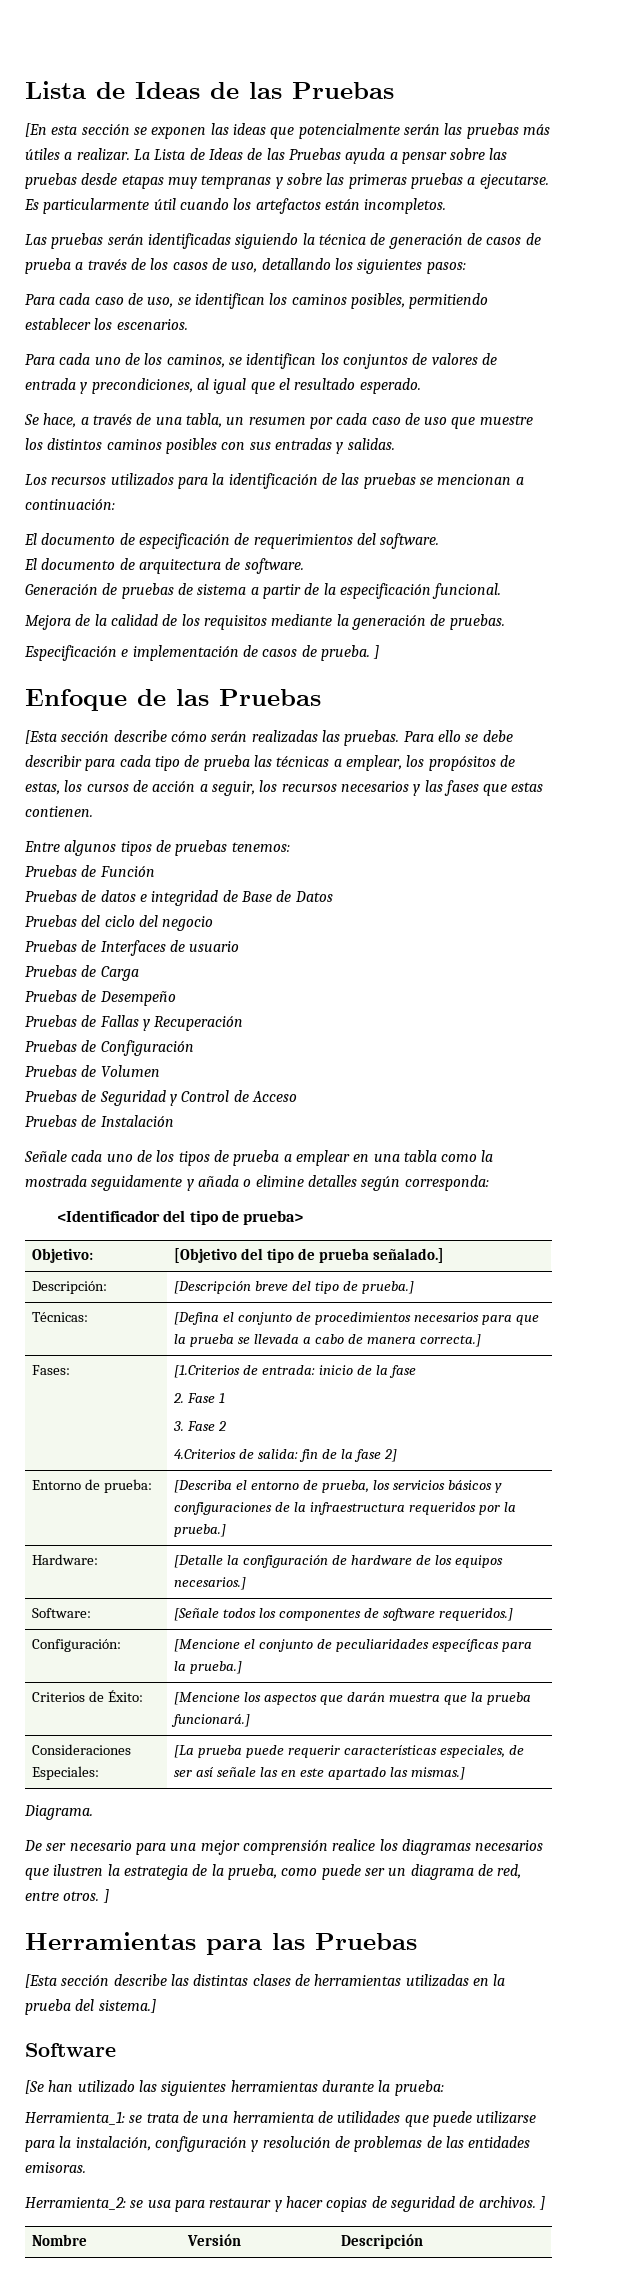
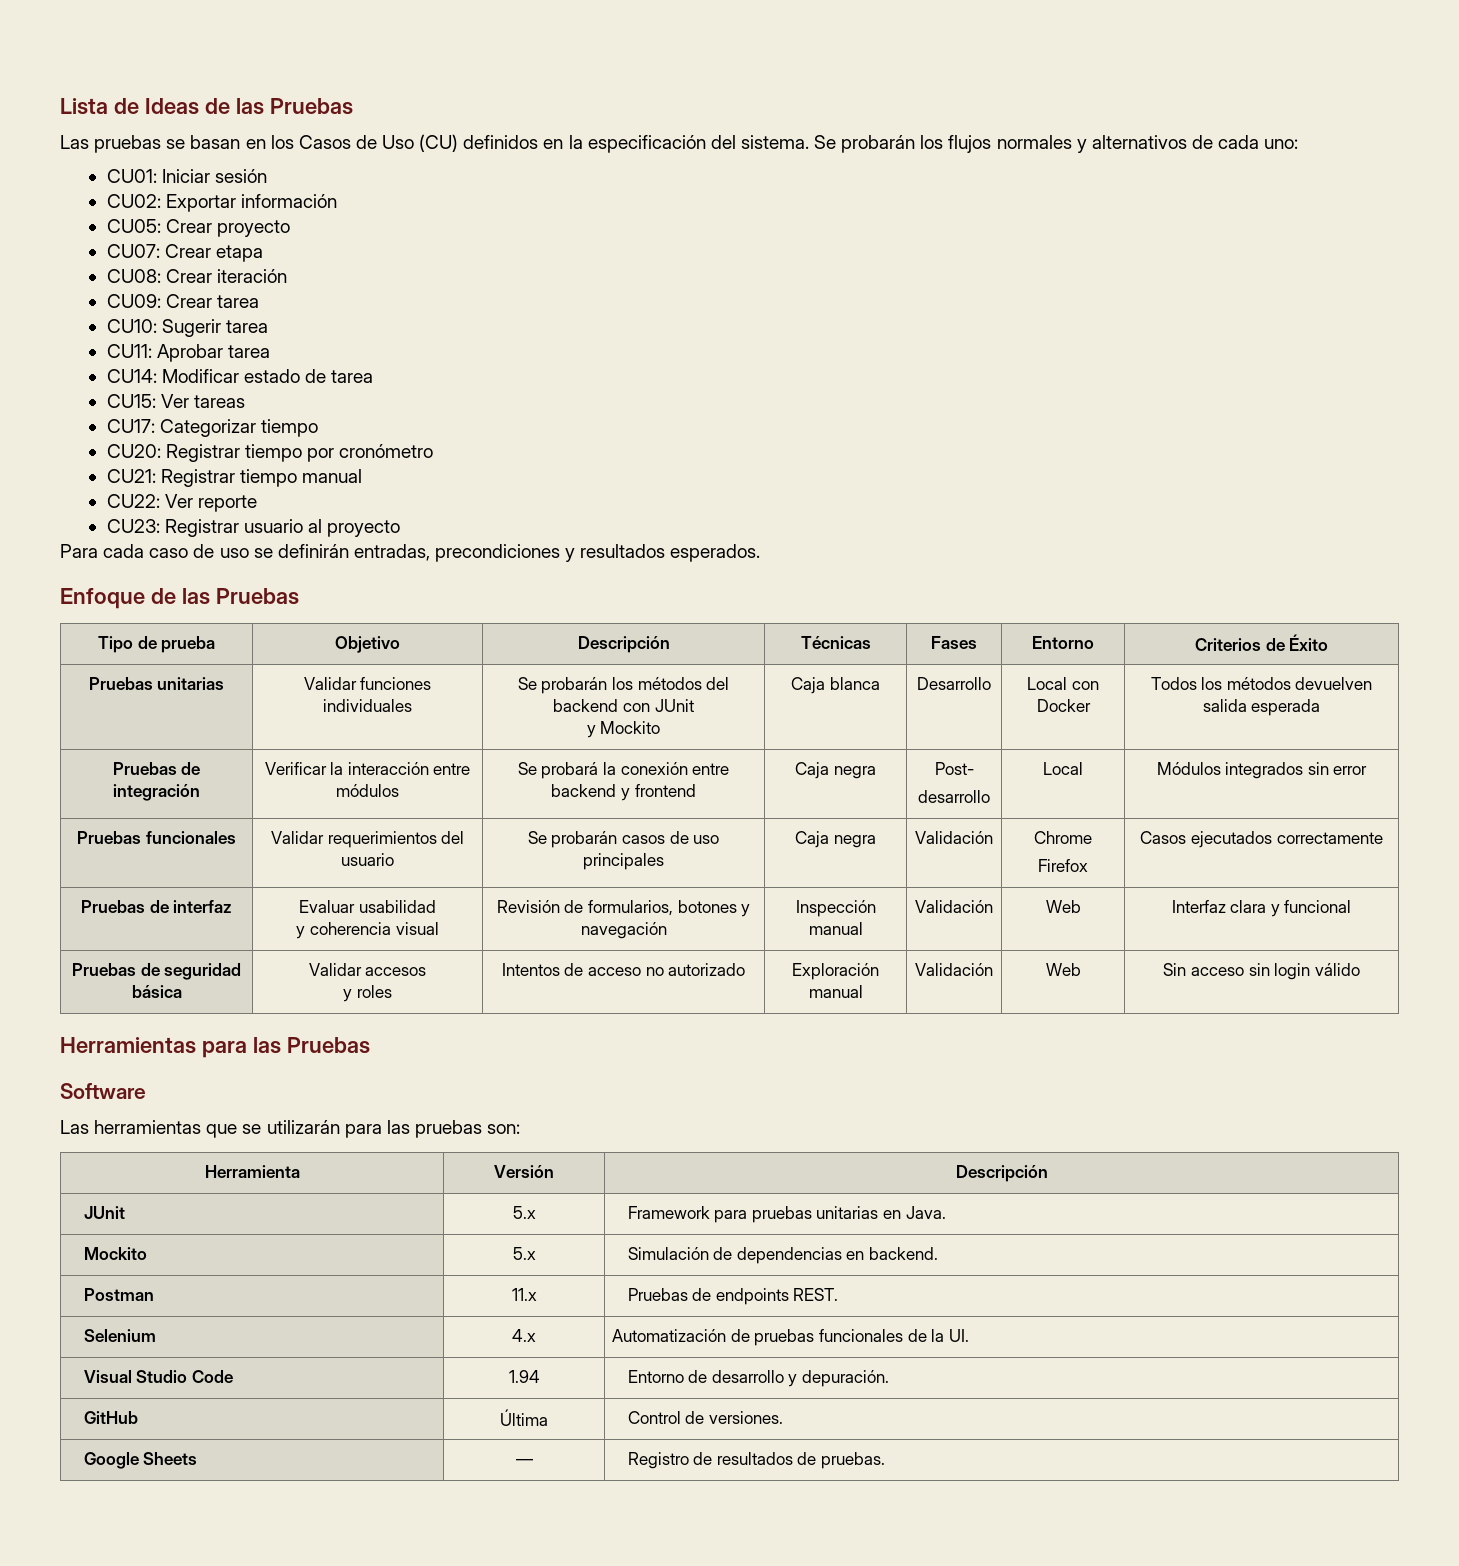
- [En esta sección se exponen las ideas que potencialmente serán las pruebas más útiles a realizar. La Lista de Ideas de las Pruebas ayuda a pensar sobre las pruebas desde etapas muy tempranas y sobre las primeras pruebas a ejecutarse. Es particularmente útil cuando los artefactos están incompletos.
- Las pruebas serán identificadas siguiendo la técnica de generación de casos de prueba a través de los casos de uso, detallando los siguientes pasos:
- Para cada caso de uso, se identifican los caminos posibles, permitiendo establecer los escenarios.
- Para cada uno de los caminos, se identifican los conjuntos de valores de entrada y precondiciones, al igual que el resultado esperado.
- Se hace, a través de una tabla, un resumen por cada caso de uso que muestre los distintos caminos posibles con sus entradas y salidas.
- Los recursos utilizados para la identificación de las pruebas se mencionan a continuación:
- El documento de especificación de requerimientos del software.
- El documento de arquitectura de software.
- Generación de pruebas de sistema a partir de la especificación funcional.
- Mejora de la calidad de los requisitos mediante la generación de pruebas.
- Especificación e implementación de casos de prueba. ]
+ Las pruebas se basan en los Casos de Uso (CU) definidos en la especificación del sistema. Se probarán los flujos normales y alternativos de cada uno:
+ CU01: Iniciar sesión
+ CU02: Exportar información
+ CU05: Crear proyecto
+ CU07: Crear etapa
+ CU08: Crear iteración
+ CU09: Crear tarea
+ CU10: Sugerir tarea
+ CU11: Aprobar tarea
+ CU14: Modificar estado de tarea
+ CU15: Ver tareas
+ CU17: Categorizar tiempo
+ CU20: Registrar tiempo por cronómetro
+ CU21: Registrar tiempo manual
+ CU22: Ver reporte
+ CU23: Registrar usuario al proyecto
+ Para cada caso de uso se definirán entradas, precondiciones y resultados esperados.
  Enfoque de las Pruebas
- [Esta sección describe cómo serán realizadas las pruebas. Para ello se debe describir para cada tipo de prueba las técnicas a emplear, los propósitos de estas, los cursos de acción a seguir, los recursos necesarios y las fases que estas contienen.
- Entre algunos tipos de pruebas tenemos:
- Pruebas de Función
- Pruebas de datos e integridad de Base de Datos
- Pruebas del ciclo del negocio
- Pruebas de Interfaces de usuario
- Pruebas de Carga
- Pruebas de Desempeño
- Pruebas de Fallas y Recuperación
- Pruebas de Configuración
- Pruebas de Volumen
- Pruebas de Seguridad y Control de Acceso
- Pruebas de Instalación
- Señale cada uno de los tipos de prueba a emplear en una tabla como la mostrada seguidamente y añada o elimine detalles según corresponda:
- <Identificador del tipo de prueba>
- Objetivo: | [Objetivo del tipo de prueba señalado.]
- Descripción: | [Descripción breve del tipo de prueba.]
- Técnicas: | [Defina el conjunto de procedimientos necesarios para que la prueba se llevada a cabo de manera correcta.]
- Fases: | [1.Criterios de entrada: inicio de la fase
- 2. Fase 1
- 3. Fase 2
- 4.Criterios de salida: fin de la fase 2]
- Entorno de prueba: | [Describa el entorno de prueba, los servicios básicos y configuraciones de la infraestructura requeridos por la prueba.]
- Hardware: | [Detalle la configuración de hardware de los equipos necesarios.]
- Software: | [Señale todos los componentes de software requeridos.]
- Configuración: | [Mencione el conjunto de peculiaridades específicas para la prueba.]
- Criterios de Éxito: | [Mencione los aspectos que darán muestra que la prueba funcionará.]
- Consideraciones Especiales: | [La prueba puede requerir características especiales, de ser así señale las en este apartado las mismas.]
- Diagrama.
- De ser necesario para una mejor comprensión realice los diagramas necesarios que ilustren la estrategia de la prueba, como puede ser un diagrama de red, entre otros. ]
+ Tipo de prueba | Objetivo | Descripción | Técnicas | Fases | Entorno | Criterios de Éxito
+ Pruebas unitarias | Validar funciones individuales | Se probarán los métodos del backend con JUnit
+ y Mockito | Caja blanca | Desarrollo | Local con Docker | Todos los métodos devuelven salida esperada
+ Pruebas de integración | Verificar la interacción entre módulos | Se probará la conexión entre backend y frontend | Caja negra | Post-
+ desarrollo | Local | Módulos integrados sin error
+ Pruebas funcionales | Validar requerimientos del usuario | Se probarán casos de uso principales | Caja negra | Validación | Chrome
+ Firefox | Casos ejecutados correctamente
+ Pruebas de interfaz | Evaluar usabilidad
+ y coherencia visual | Revisión de formularios, botones y navegación | Inspección manual | Validación | Web | Interfaz clara y funcional
+ Pruebas de seguridad básica | Validar accesos
+ y roles | Intentos de acceso no autorizado | Exploración manual | Validación | Web | Sin acceso sin login válido
  Herramientas para las Pruebas
- [Esta sección describe las distintas clases de herramientas utilizadas en la prueba del sistema.]
  Software
- [Se han utilizado las siguientes herramientas durante la prueba:
- Herramienta_1: se trata de una herramienta de utilidades que puede utilizarse para la instalación, configuración y resolución de problemas de las entidades emisoras.
- Herramienta_2: se usa para restaurar y hacer copias de seguridad de archivos. ]
- Nombre | Versión | Descripción
+ Las herramientas que se utilizarán para las pruebas son:
+ Herramienta | Versión | Descripción
+ JUnit | 5.x | Framework para pruebas unitarias en Java.
+ Mockito | 5.x | Simulación de dependencias en backend.
+ Postman | 11.x | Pruebas de endpoints REST.
+ Selenium | 4.x | Automatización de pruebas funcionales de la UI.
+ Visual Studio Code | 1.94 | Entorno de desarrollo y depuración.
+ GitHub | Última | Control de versiones.
+ Google Sheets | — | Registro de resultados de pruebas.

